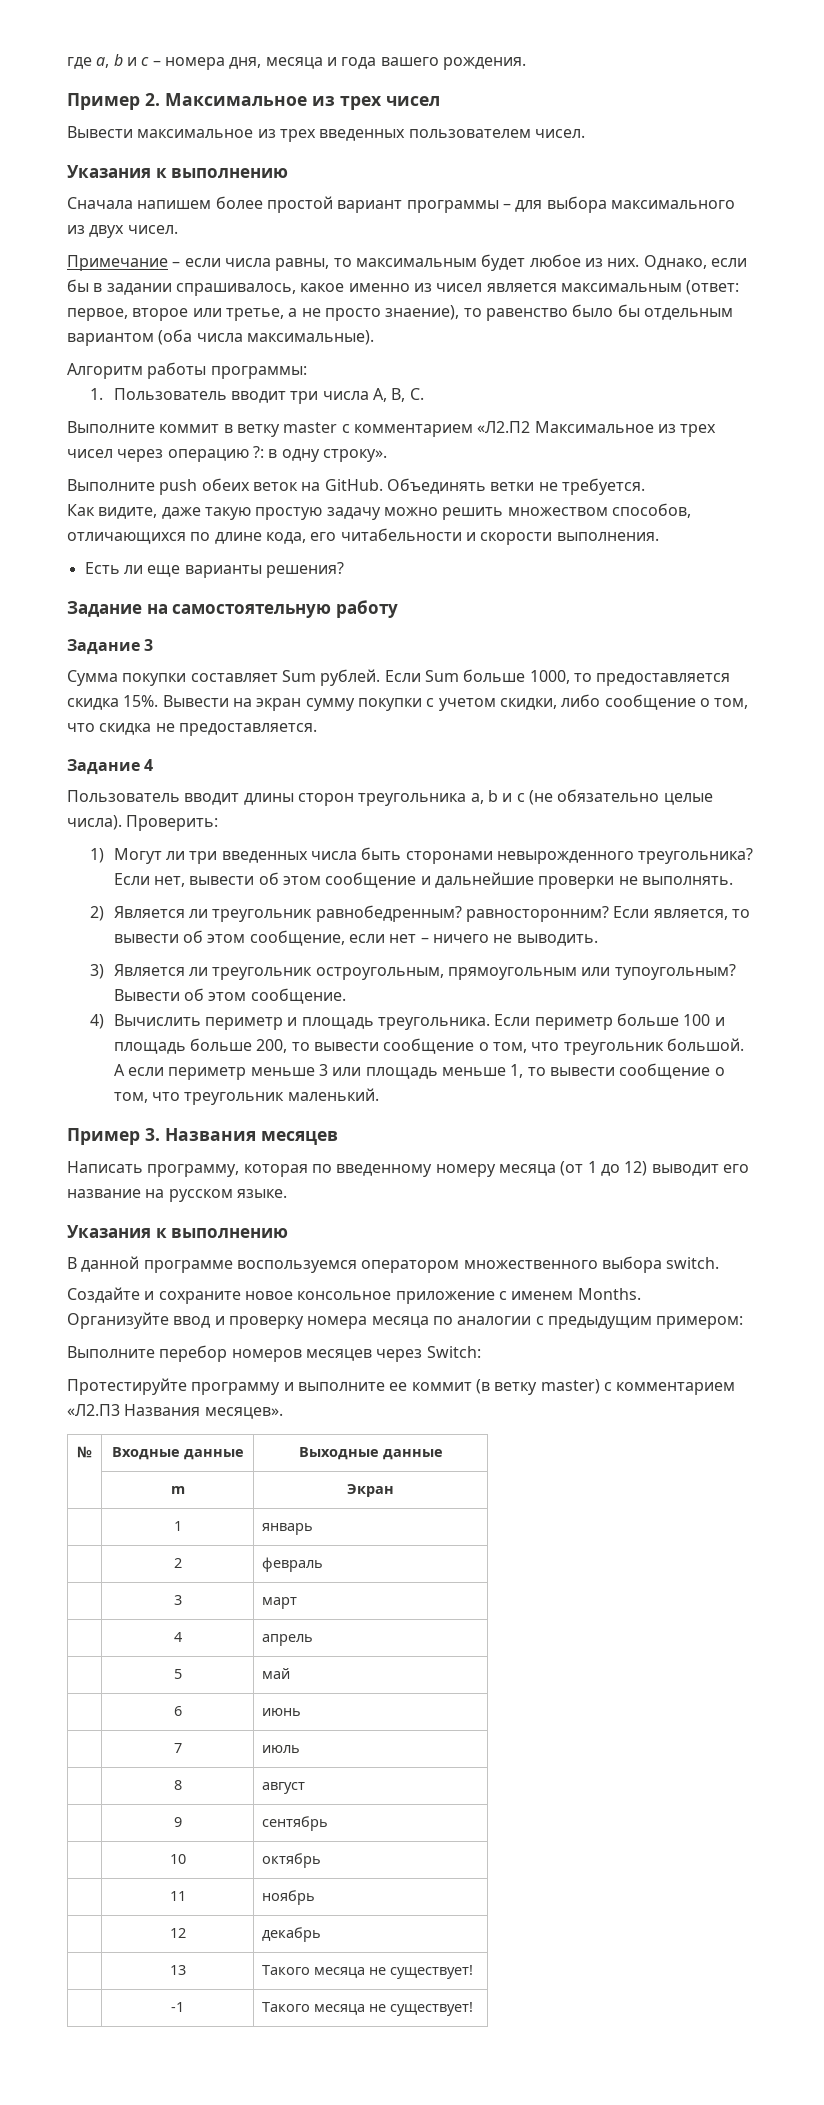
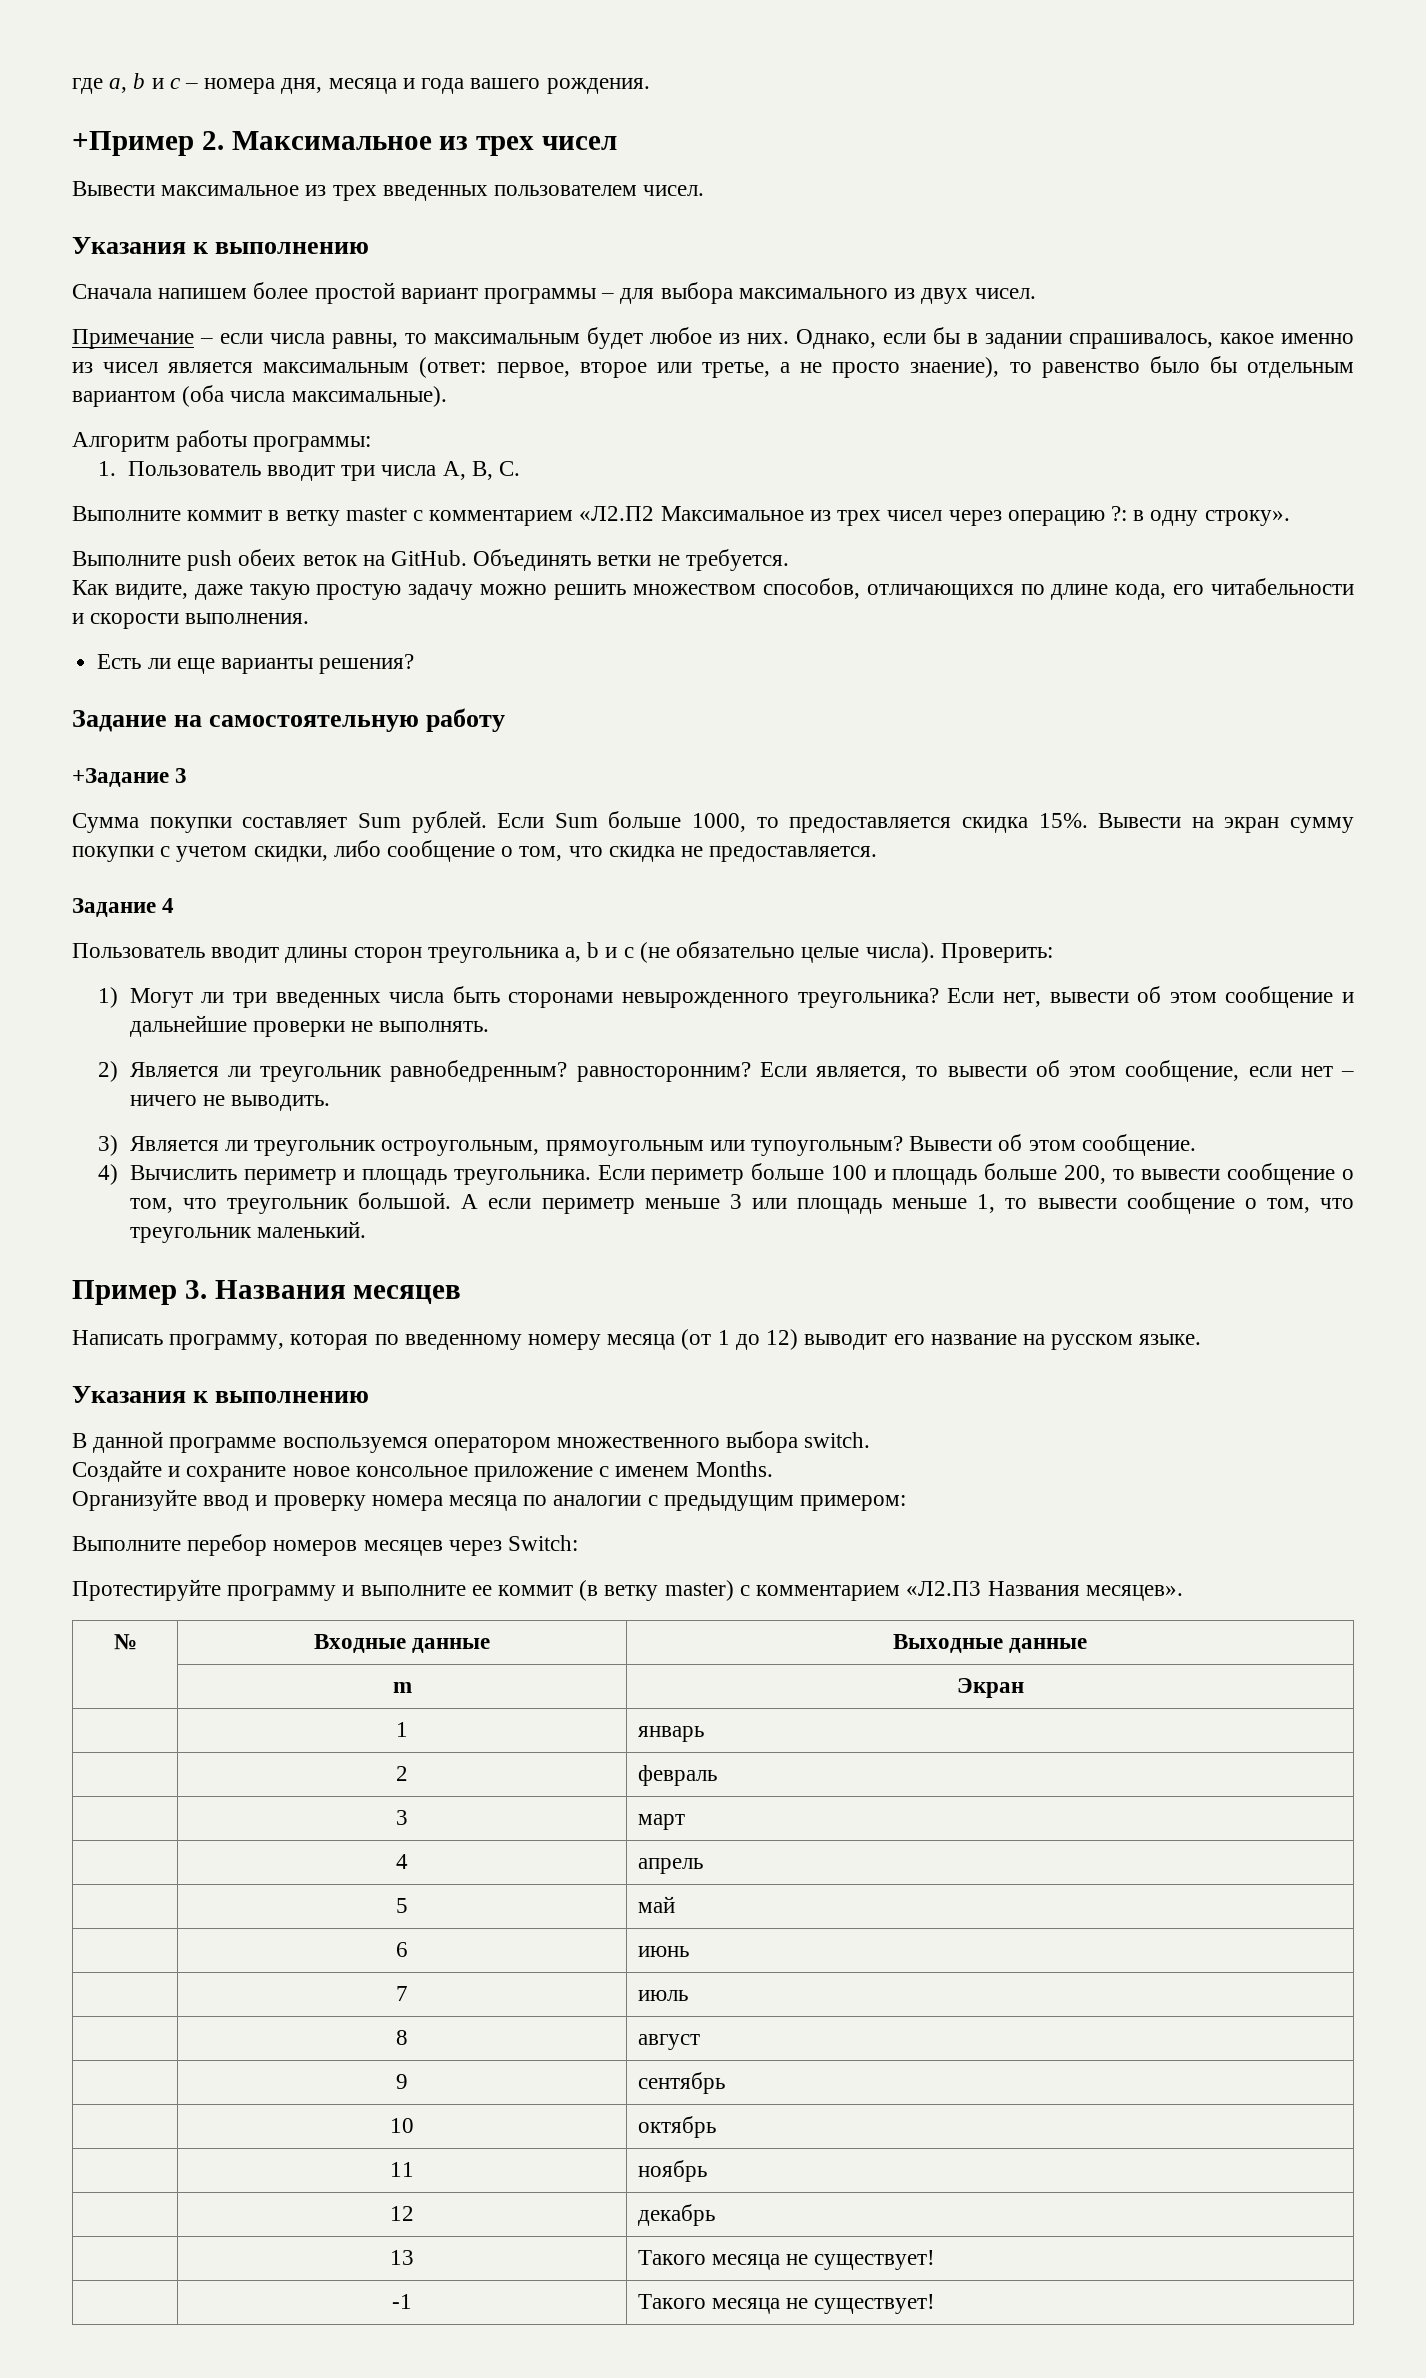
- Пример 2. Максимальное из трех чисел
+ +Пример 2. Максимальное из трех чисел
- Задание 3
+ +Задание 3

